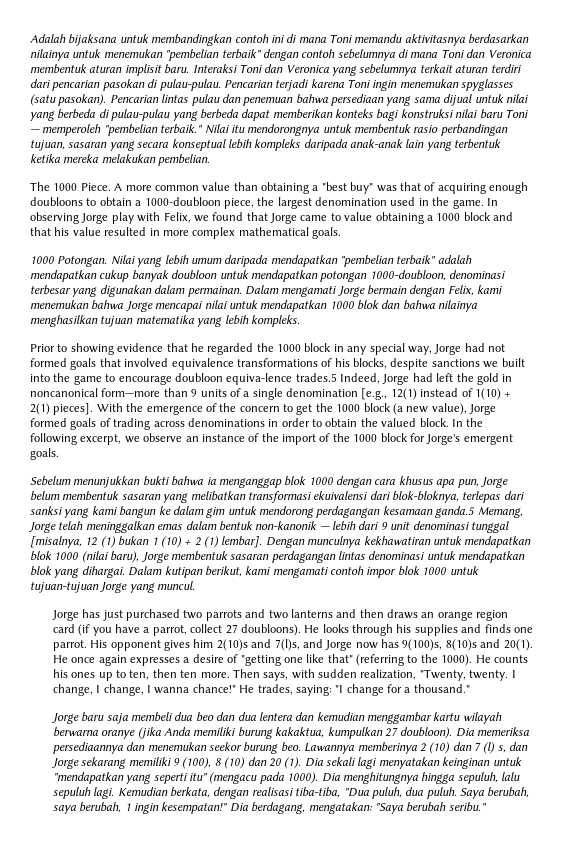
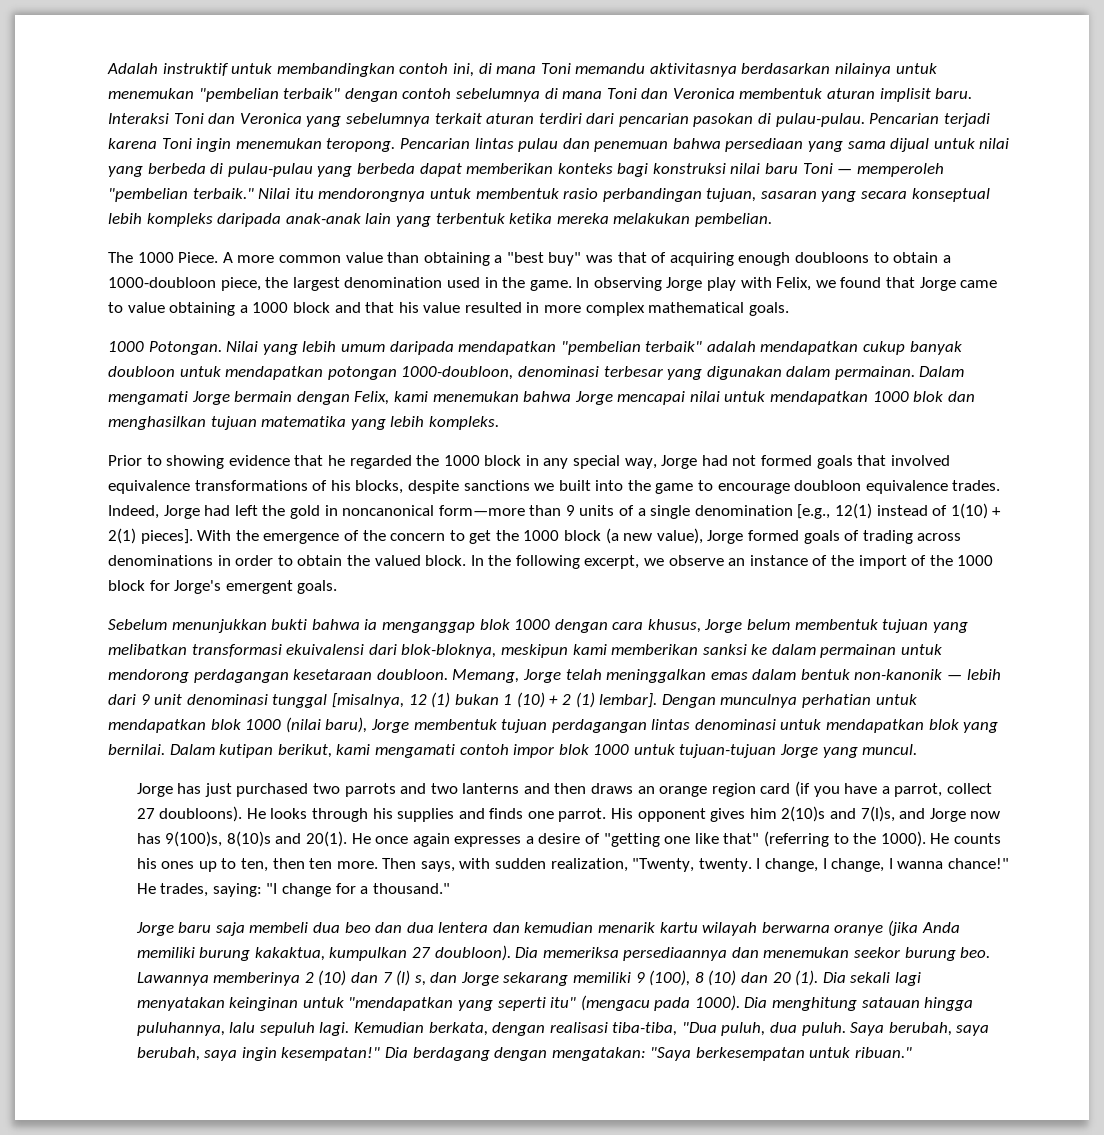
- Adalah bijaksana untuk membandingkan contoh ini di mana Toni memandu aktivitasnya berdasarkan nilainya untuk menemukan "pembelian terbaik" dengan contoh sebelumnya di mana Toni dan Veronica membentuk aturan implisit baru.
+ Adalah instruktif untuk membandingkan contoh ini, di mana Toni memandu aktivitasnya berdasarkan nilainya untuk menemukan "pembelian terbaik" dengan contoh sebelumnya di mana Toni dan Veronica membentuk aturan implisit baru.
- Pencarian terjadi karena Toni ingin menemukan spyglasses (satu pasokan).
+ Pencarian terjadi karena Toni ingin menemukan teropong.
- Dalam mengamati Jorge bermain dengan Felix, kami menemukan bahwa Jorge mencapai nilai untuk mendapatkan 1000 blok dan bahwa nilainya menghasilkan tujuan matematika yang lebih kompleks.
+ Dalam mengamati Jorge bermain dengan Felix, kami menemukan bahwa Jorge mencapai nilai untuk mendapatkan 1000 blok dan menghasilkan tujuan matematika yang lebih kompleks.
- Prior to showing evidence that he regarded the 1000 block in any special way, Jorge had not formed goals that involved equivalence transformations of his blocks, despite sanctions we built into the game to encourage doubloon equiva-lence trades.5 Indeed, Jorge had left the gold in noncanonical form—more than 9 units of a single denomination [e.g., 12(1) instead of 1(10) + 2(1) pieces].
+ Prior to showing evidence that he regarded the 1000 block in any special way, Jorge had not formed goals that involved equivalence transformations of his blocks, despite sanctions we built into the game to encourage doubloon equivalence trades. Indeed, Jorge had left the gold in noncanonical form—more than 9 units of a single denomination [e.g., 12(1) instead of 1(10) + 2(1) pieces].
- Sebelum menunjukkan bukti bahwa ia menganggap blok 1000 dengan cara khusus apa pun, Jorge belum membentuk sasaran yang melibatkan transformasi ekuivalensi dari blok-bloknya, terlepas dari sanksi yang kami bangun ke dalam gim untuk mendorong perdagangan kesamaan ganda.5 Memang, Jorge telah meninggalkan emas dalam bentuk non-kanonik — lebih dari 9 unit denominasi tunggal [misalnya, 12 (1) bukan 1 (10) + 2 (1) lembar].
+ Sebelum menunjukkan bukti bahwa ia menganggap blok 1000 dengan cara khusus, Jorge belum membentuk tujuan yang melibatkan transformasi ekuivalensi dari blok-bloknya, meskipun kami memberikan sanksi ke dalam permainan untuk mendorong perdagangan kesetaraan doubloon. Memang, Jorge telah meninggalkan emas dalam bentuk non-kanonik — lebih dari 9 unit denominasi tunggal [misalnya, 12 (1) bukan 1 (10) + 2 (1) lembar].
- Dengan munculnya kekhawatiran untuk mendapatkan blok 1000 (nilai baru), Jorge membentuk sasaran perdagangan lintas denominasi untuk mendapatkan blok yang dihargai.
+ Dengan munculnya perhatian untuk mendapatkan blok 1000 (nilai baru), Jorge membentuk tujuan perdagangan lintas denominasi untuk mendapatkan blok yang bernilai.
- Jorge baru saja membeli dua beo dan dua lentera dan kemudian menggambar kartu wilayah berwarna oranye (jika Anda memiliki burung kakaktua, kumpulkan 27 doubloon).
+ Jorge baru saja membeli dua beo dan dua lentera dan kemudian menarik kartu wilayah berwarna oranye (jika Anda memiliki burung kakaktua, kumpulkan 27 doubloon).
- Dia menghitungnya hingga sepuluh, lalu sepuluh lagi.
+ Dia menghitung satauan hingga puluhannya, lalu sepuluh lagi.
- Saya berubah, saya berubah, 1 ingin kesempatan!"
+ Saya berubah, saya berubah, saya ingin kesempatan!"
- Dia berdagang, mengatakan: "Saya berubah seribu."
+ Dia berdagang dengan mengatakan: "Saya berkesempatan untuk ribuan."

